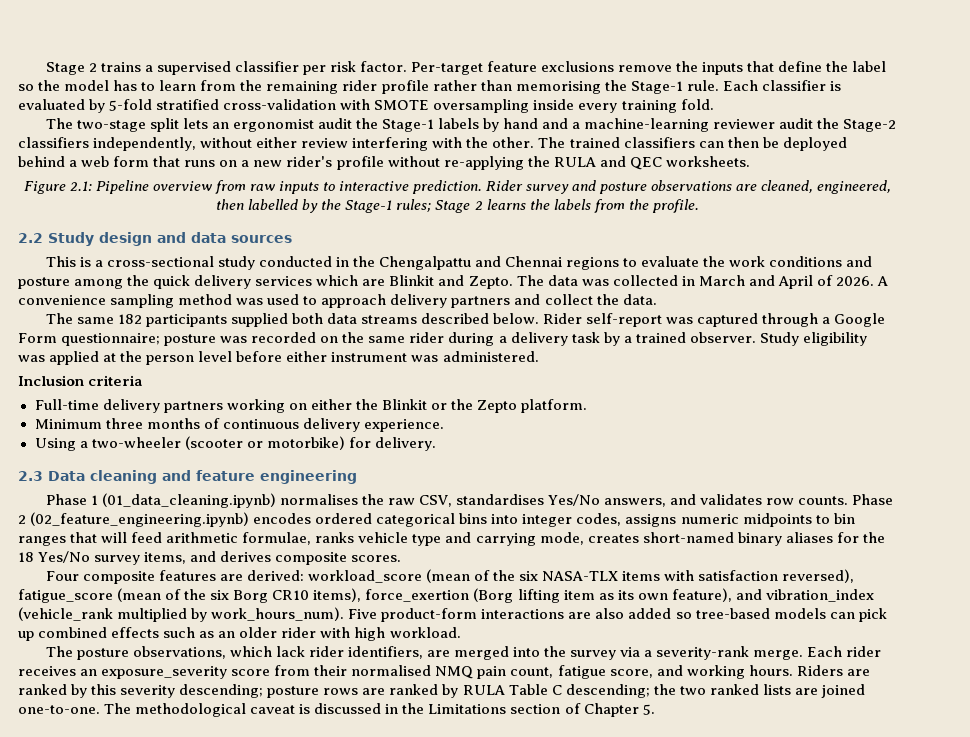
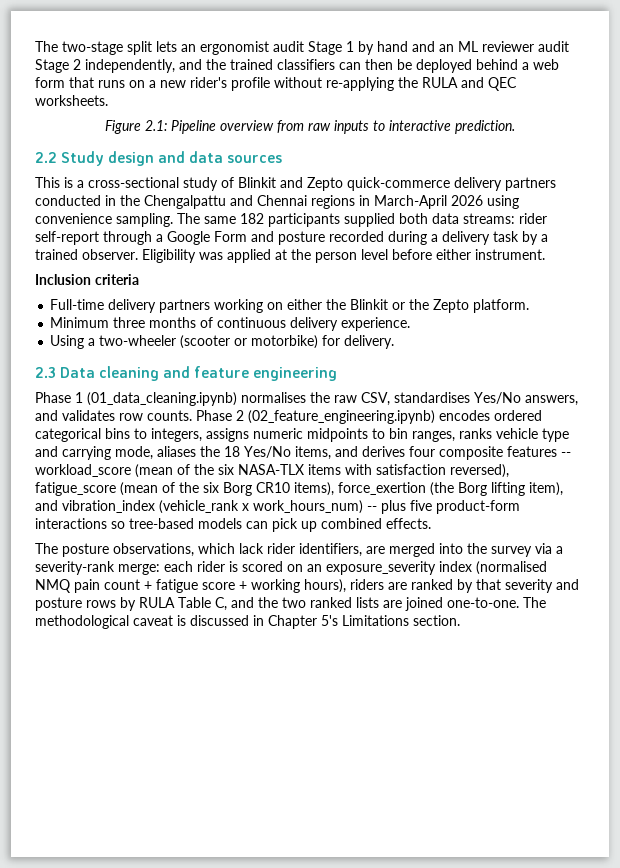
- Stage 2 trains a supervised classifier per risk factor. Per-target feature exclusions remove the inputs that define the label so the model has to learn from the remaining rider profile rather than memorising the Stage-1 rule. Each classifier is evaluated by 5-fold stratified cross-validation with SMOTE oversampling inside every training fold.
- The two-stage split lets an ergonomist audit the Stage-1 labels by hand and a machine-learning reviewer audit the Stage-2 classifiers independently, without either review interfering with the other. The trained classifiers can then be deployed behind a web form that runs on a new rider's profile without re-applying the RULA and QEC worksheets.
+ The two-stage split lets an ergonomist audit Stage 1 by hand and an ML reviewer audit Stage 2 independently, and the trained classifiers can then be deployed behind a web form that runs on a new rider's profile without re-applying the RULA and QEC worksheets.
- Rider survey and posture observations are cleaned, engineered, then labelled by the Stage-1 rules; Stage 2 learns the labels from the profile.
- This is a cross-sectional study conducted in the Chengalpattu and Chennai regions to evaluate the work conditions and posture among the quick delivery services which are Blinkit and Zepto. The data was collected in March and April of 2026. A convenience sampling method was used to approach delivery partners and collect the data.
- The same 182 participants supplied both data streams described below. Rider self-report was captured through a Google Form questionnaire; posture was recorded on the same rider during a delivery task by a trained observer.
+ This is a cross-sectional study of Blinkit and Zepto quick-commerce delivery partners conducted in the Chengalpattu and Chennai regions in March-April 2026 using convenience sampling. The same 182 participants supplied both data streams: rider self-report through a Google Form and posture recorded during a delivery task by a trained observer.
- Study eligibility was applied at the person level before either instrument was administered.
+ Eligibility was applied at the person level before either instrument.
- Phase 2 (02_feature_engineering.ipynb) encodes ordered categorical bins into integer codes, assigns numeric midpoints to bin ranges that will feed arithmetic formulae, ranks vehicle type and carrying mode, creates short-named binary aliases for the 18 Yes/No survey items, and derives composite scores.
- Four composite features are derived: workload_score (mean of the six NASA-TLX items with satisfaction reversed), fatigue_score (mean of the six Borg CR10 items), force_exertion (Borg lifting item as its own feature), and vibration_index (vehicle_rank multiplied by work_hours_num). Five product-form interactions are also added so tree-based models can pick up combined effects such as an older rider with high workload.
+ Phase 2 (02_feature_engineering.ipynb) encodes ordered categorical bins to integers, assigns numeric midpoints to bin ranges, ranks vehicle type and carrying mode, aliases the 18 Yes/No items, and derives four composite features -- workload_score (mean of the six NASA-TLX items with satisfaction reversed), fatigue_score (mean of the six Borg CR10 items), force_exertion (the Borg lifting item), and vibration_index (vehicle_rank x work_hours_num) -- plus five product-form interactions so tree-based models can pick up combined effects.
- The posture observations, which lack rider identifiers, are merged into the survey via a severity-rank merge. Each rider receives an exposure_severity score from their normalised NMQ pain count, fatigue score, and working hours. Riders are ranked by this severity descending; posture rows are ranked by RULA Table C descending; the two ranked lists are joined one-to-one.
+ The posture observations, which lack rider identifiers, are merged into the survey via a severity-rank merge: each rider is scored on an exposure_severity index (normalised NMQ pain count + fatigue score + working hours), riders are ranked by that severity and posture rows by RULA Table C, and the two ranked lists are joined one-to-one.
- The methodological caveat is discussed in the Limitations section of Chapter 5.
+ The methodological caveat is discussed in Chapter 5's Limitations section.

